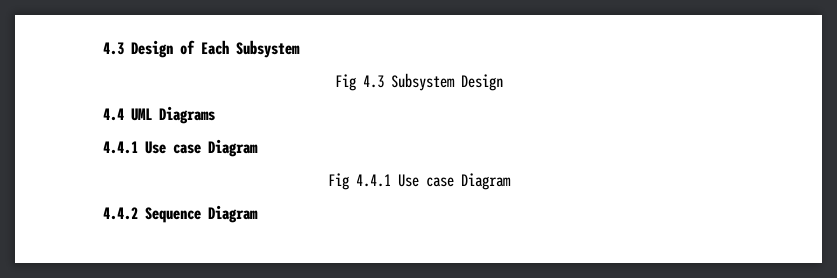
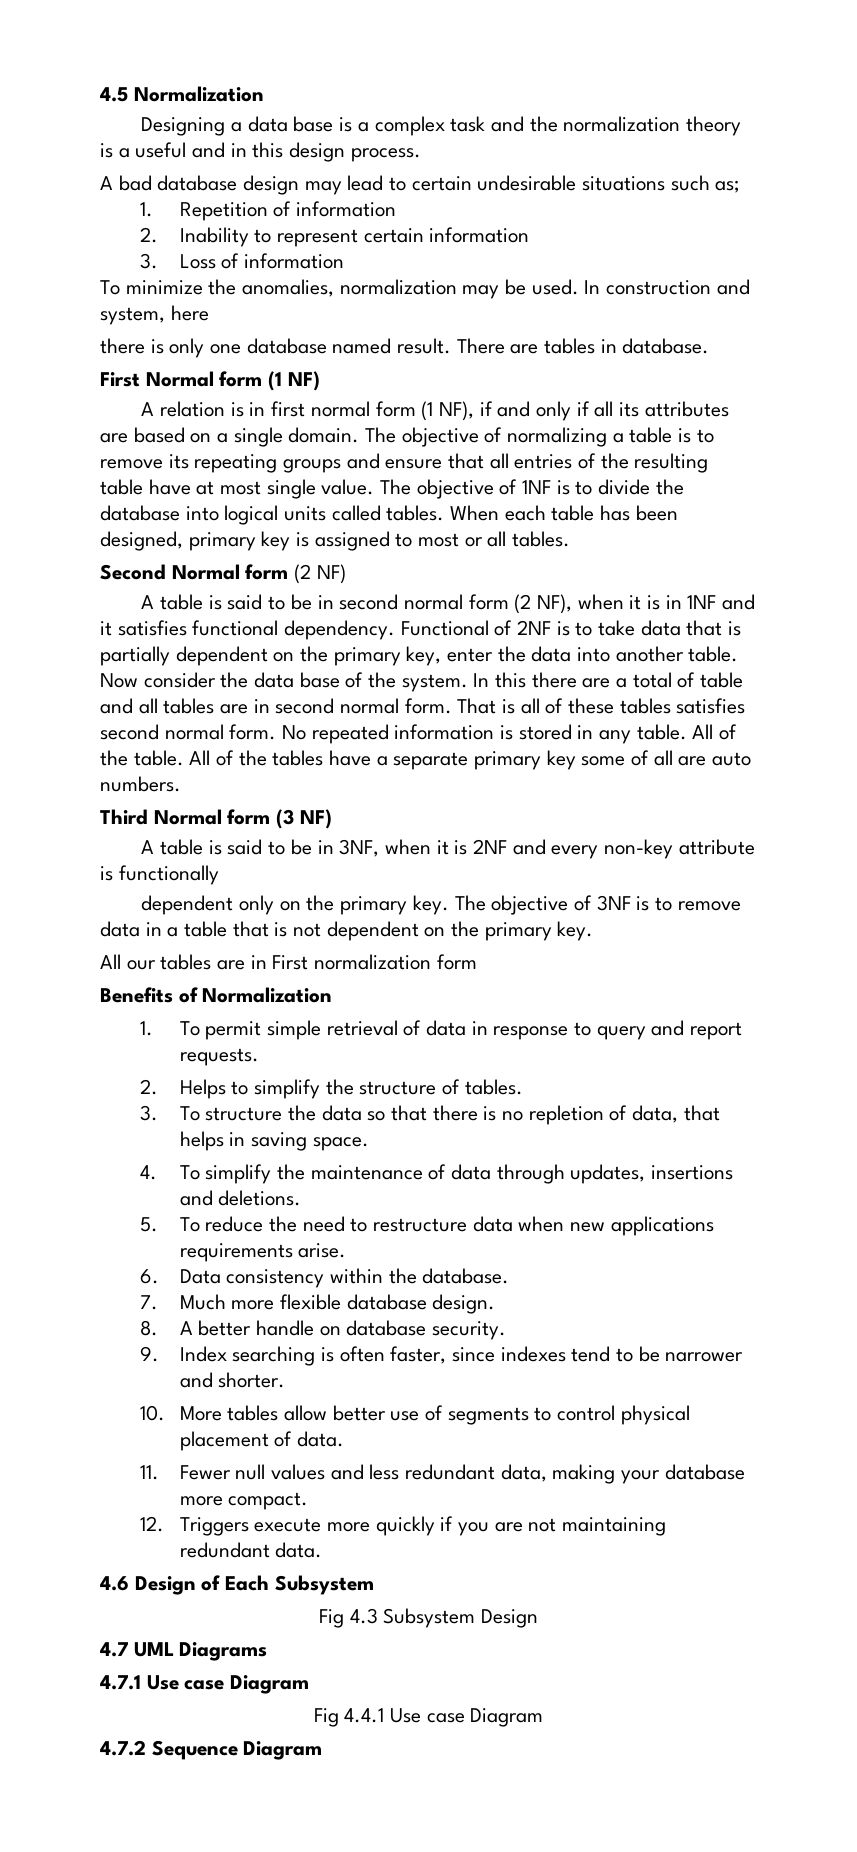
- 4.3 Design of Each Subsystem
+ 4.5 Normalization
+ Designing a data base is a complex task and the normalization theory is a useful and in this design process.
+ A bad database design may lead to certain undesirable situations such as;
+ 1. Repetition of information
+ 2. Inability to represent certain information
+ 3. Loss of information
+ To minimize the anomalies, normalization may be used. In construction and system, here
+ there is only one database named result. There are tables in database.
+ First Normal form (1 NF)
+ A relation is in first normal form (1 NF), if and only if all its attributes are based on a single domain. The objective of normalizing a table is to remove its repeating groups and ensure that all entries of the resulting table have at most single value. The objective of 1NF is to divide the database into logical units called tables. When each table has been designed, primary key is assigned to most or all tables.
+ Second Normal form (2 NF)
+ A table is said to be in second normal form (2 NF), when it is in 1NF and it satisfies functional dependency. Functional of 2NF is to take data that is partially dependent on the primary key, enter the data into another table. Now consider the data base of the system. In this there are a total of table and all tables are in second normal form. That is all of these tables satisfies second normal form. No repeated information is stored in any table. All of the table. All of the tables have a separate primary key some of all are auto numbers.
+ Third Normal form (3 NF)
+ A table is said to be in 3NF, when it is 2NF and every non-key attribute is functionally
+ dependent only on the primary key. The objective of 3NF is to remove data in a table that is not dependent on the primary key.
+ All our tables are in First normalization form
+ Benefits of Normalization
+ 1. To permit simple retrieval of data in response to query and report requests.
+ 2. Helps to simplify the structure of tables.
+ 3. To structure the data so that there is no repletion of data, that helps in saving space.
+ 4. To simplify the maintenance of data through updates, insertions and deletions.
+ 5. To reduce the need to restructure data when new applications requirements arise.
+ 6. Data consistency within the database.
+ 7. Much more flexible database design.
+ 8. A better handle on database security.
+ 9. Index searching is often faster, since indexes tend to be narrower and shorter.
+ 10. More tables allow better use of segments to control physical placement of data.
+ 11. Fewer null values and less redundant data, making your database more compact.
+ 12. Triggers execute more quickly if you are not maintaining redundant data.
+ 4.6 Design of Each Subsystem
- 4.4 UML Diagrams
- 4.4.1 Use case Diagram
+ 4.7 UML Diagrams
+ 4.7.1 Use case Diagram
- 4.4.2 Sequence Diagram
+ 4.7.2 Sequence Diagram

